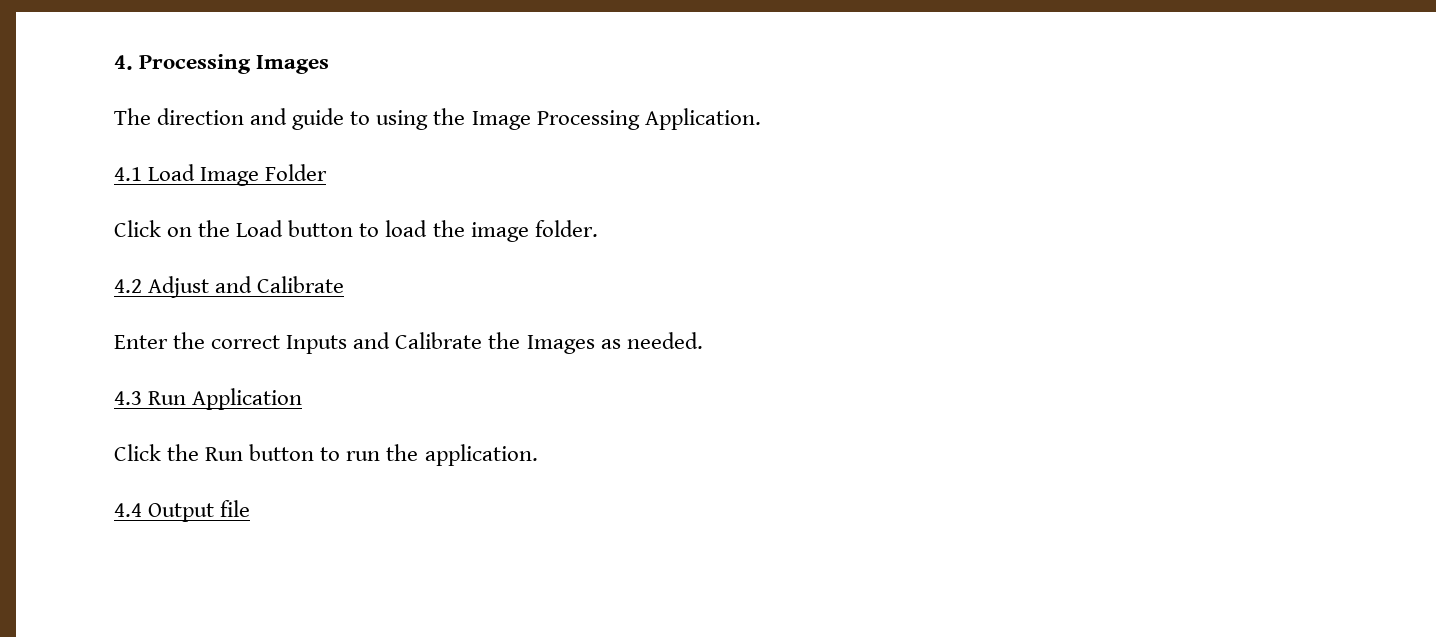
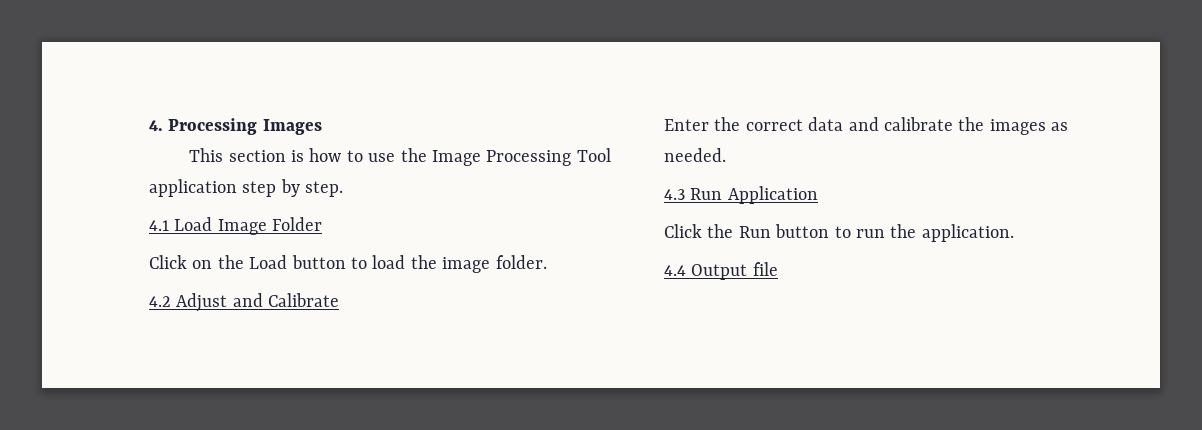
- The direction and guide to using the Image Processing Application.
+ This section is how to use the Image Processing Tool application step by step.
- Enter the correct Inputs and Calibrate the Images as needed.
+ Enter the correct data and calibrate the images as needed.

